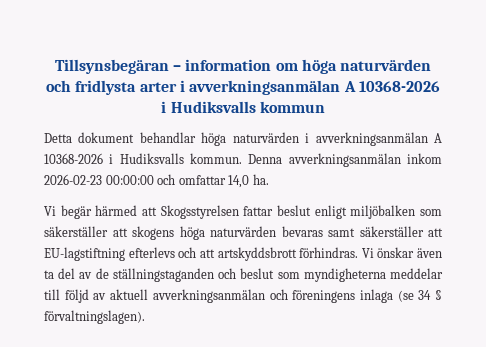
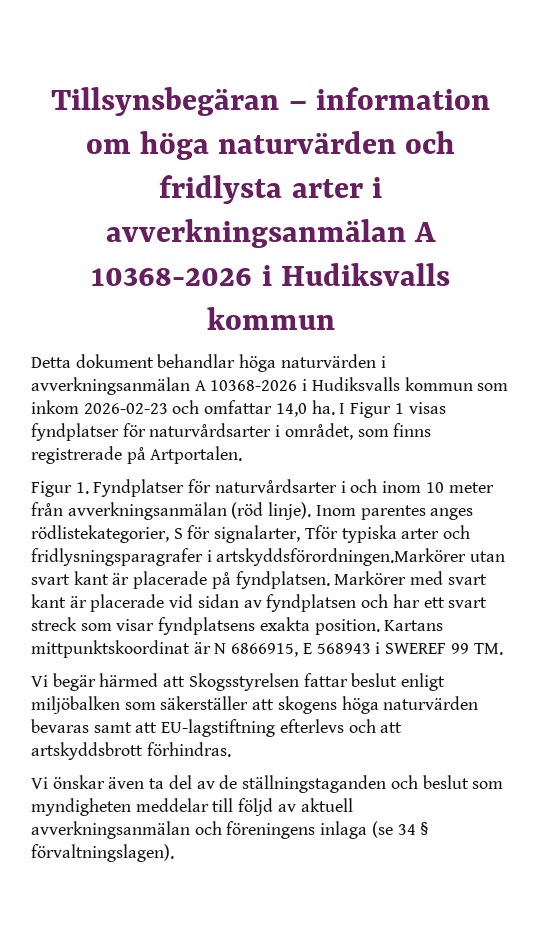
- Detta dokument behandlar höga naturvärden i avverkningsanmälan A 10368-2026 i Hudiksvalls kommun. Denna avverkningsanmälan inkom 2026-02-23 00:00:00 och omfattar 14,0 ha.
+ Detta dokument behandlar höga naturvärden i avverkningsanmälan A 10368-2026 i Hudiksvalls kommun som inkom 2026-02-23 och omfattar 14,0 ha. I Figur 1 visas fyndplatser för naturvårdsarter i området, som finns registrerade på Artportalen.
+ Figur 1. Fyndplatser för naturvårdsarter i och inom 10 meter från avverkningsanmälan (röd linje). Inom parentes anges rödlistekategorier, S för signalarter, Tför typiska arter och fridlysningsparagrafer i artskyddsförordningen.Markörer utan svart kant är placerade på fyndplatsen. Markörer med svart kant är placerade vid sidan av fyndplatsen och har ett svart streck som visar fyndplatsens exakta position. Kartans mittpunktskoordinat är N 6866915, E 568943 i SWEREF 99 TM.
- Vi begär härmed att Skogsstyrelsen fattar beslut enligt miljöbalken som säkerställer att skogens höga naturvärden bevaras samt säkerställer att EU-lagstiftning efterlevs och att artskyddsbrott förhindras. Vi önskar även ta del av de ställningstaganden och beslut som myndigheterna meddelar till följd av aktuell avverkningsanmälan och föreningens inlaga (se 34 § förvaltningslagen).
+ Vi begär härmed att Skogsstyrelsen fattar beslut enligt miljöbalken som säkerställer att skogens höga naturvärden bevaras samt att EU-lagstiftning efterlevs och att artskyddsbrott förhindras.
+ Vi önskar även ta del av de ställningstaganden och beslut som myndigheten meddelar till följd av aktuell avverkningsanmälan och föreningens inlaga (se 34 § förvaltningslagen).

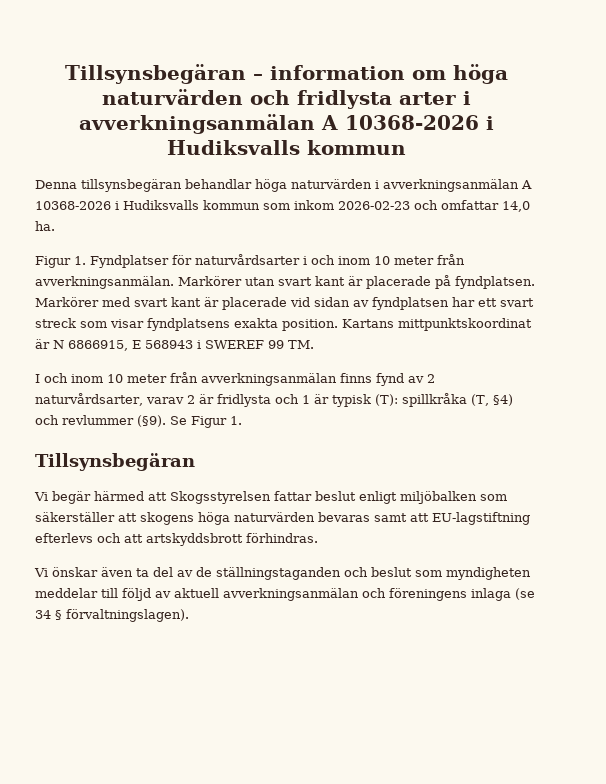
- Detta dokument behandlar höga naturvärden i avverkningsanmälan A 10368-2026 i Hudiksvalls kommun som inkom 2026-02-23 och omfattar 14,0 ha. I Figur 1 visas fyndplatser för naturvårdsarter i området, som finns registrerade på Artportalen.
+ Denna tillsynsbegäran behandlar höga naturvärden i avverkningsanmälan A 10368-2026 i Hudiksvalls kommun som inkom 2026-02-23 och omfattar 14,0 ha.
- Figur 1. Fyndplatser för naturvårdsarter i och inom 10 meter från avverkningsanmälan (röd linje). Inom parentes anges rödlistekategorier, S för signalarter, Tför typiska arter och fridlysningsparagrafer i artskyddsförordningen.Markörer utan svart kant är placerade på fyndplatsen.
+ Figur 1. Fyndplatser för naturvårdsarter i och inom 10 meter från avverkningsanmälan. Markörer utan svart kant är placerade på fyndplatsen.
- Markörer med svart kant är placerade vid sidan av fyndplatsen och har ett svart streck som visar fyndplatsens exakta position.
+ Markörer med svart kant är placerade vid sidan av fyndplatsen har ett svart streck som visar fyndplatsens exakta position.
+ I och inom 10 meter från avverkningsanmälan finns fynd av 2 naturvårdsarter, varav 2 är fridlysta och 1 är typisk (T): spillkråka (T, §4) och revlummer (§9). Se Figur 1.
+ Tillsynsbegäran

